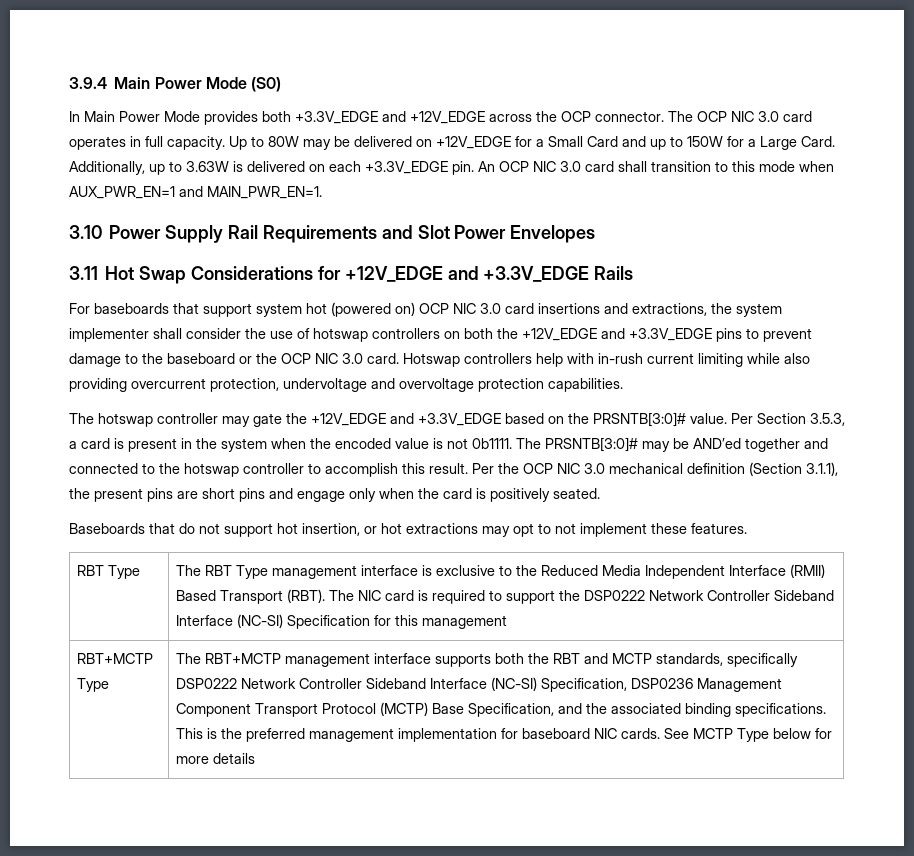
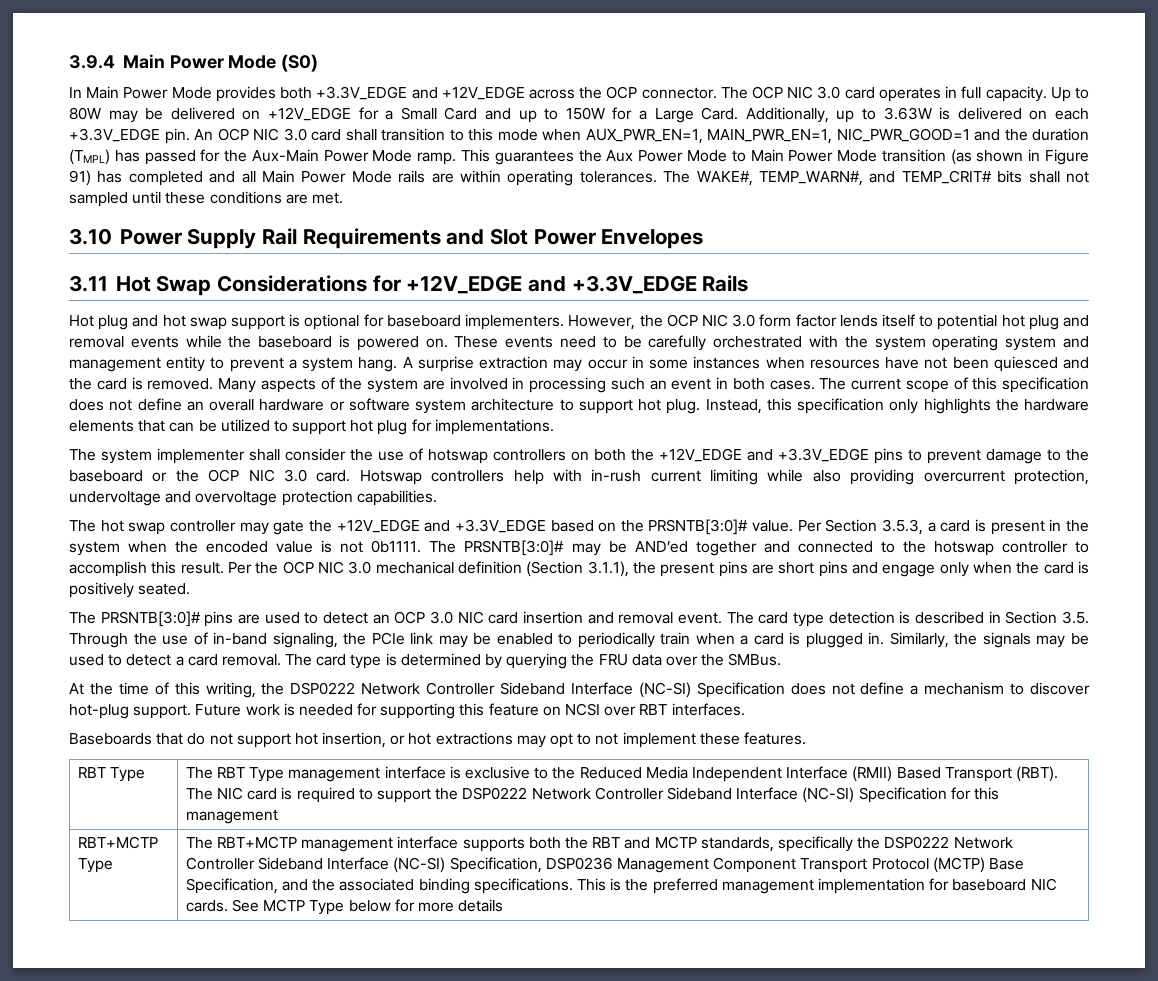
- An OCP NIC 3.0 card shall transition to this mode when AUX_PWR_EN=1 and MAIN_PWR_EN=1.
+ An OCP NIC 3.0 card shall transition to this mode when AUX_PWR_EN=1, MAIN_PWR_EN=1, NIC_PWR_GOOD=1 and the duration (TMPL) has passed for the Aux-Main Power Mode ramp. This guarantees the Aux Power Mode to Main Power Mode transition (as shown in Figure 91) has completed and all Main Power Mode rails are within operating tolerances. The WAKE#, TEMP_WARN#, and TEMP_CRIT# bits shall not sampled until these conditions are met.
- For baseboards that support system hot (powered on) OCP NIC 3.0 card insertions and extractions, the system implementer shall consider the use of hotswap controllers on both the +12V_EDGE and +3.3V_EDGE pins to prevent damage to the baseboard or the OCP NIC 3.0 card.
+ Hot plug and hot swap support is optional for baseboard implementers. However, the OCP NIC 3.0 form factor lends itself to potential hot plug and removal events while the baseboard is powered on. These events need to be carefully orchestrated with the system operating system and management entity to prevent a system hang. A surprise extraction may occur in some instances when resources have not been quiesced and the card is removed. Many aspects of the system are involved in processing such an event in both cases. The current scope of this specification does not define an overall hardware or software system architecture to support hot plug. Instead, this specification only highlights the hardware elements that can be utilized to support hot plug for implementations.
+ The system implementer shall consider the use of hotswap controllers on both the +12V_EDGE and +3.3V_EDGE pins to prevent damage to the baseboard or the OCP NIC 3.0 card.
- The hotswap controller may gate the +12V_EDGE and +3.3V_EDGE based on the PRSNTB[3:0]# value.
+ The hot swap controller may gate the +12V_EDGE and +3.3V_EDGE based on the PRSNTB[3:0]# value.
+ The PRSNTB[3:0]# pins are used to detect an OCP 3.0 NIC card insertion and removal event. The card type detection is described in Section 3.5. Through the use of in-band signaling, the PCIe link may be enabled to periodically train when a card is plugged in. Similarly, the signals may be used to detect a card removal. The card type is determined by querying the FRU data over the SMBus.
+ At the time of this writing, the DSP0222 Network Controller Sideband Interface (NC-SI) Specification does not define a mechanism to discover hot-plug support. Future work is needed for supporting this feature on NCSI over RBT interfaces.
- The RBT+MCTP management interface supports both the RBT and MCTP standards, specifically DSP0222 Network Controller Sideband Interface (NC-SI) Specification, DSP0236 Management Component Transport Protocol (MCTP) Base Specification, and the associated binding specifications.
+ The RBT+MCTP management interface supports both the RBT and MCTP standards, specifically the DSP0222 Network Controller Sideband Interface (NC-SI) Specification, DSP0236 Management Component Transport Protocol (MCTP) Base Specification, and the associated binding specifications.

